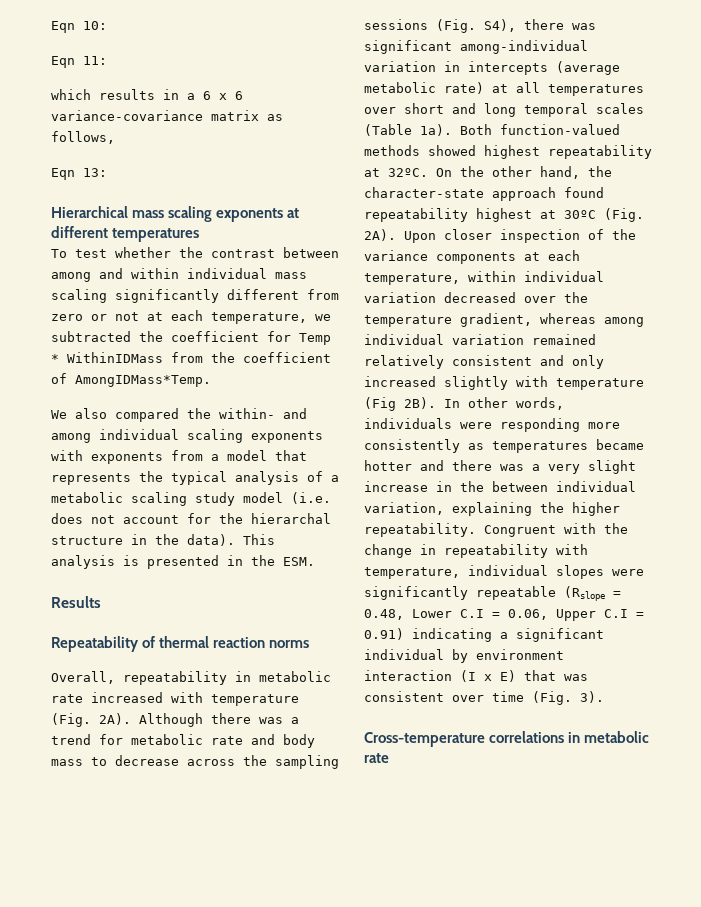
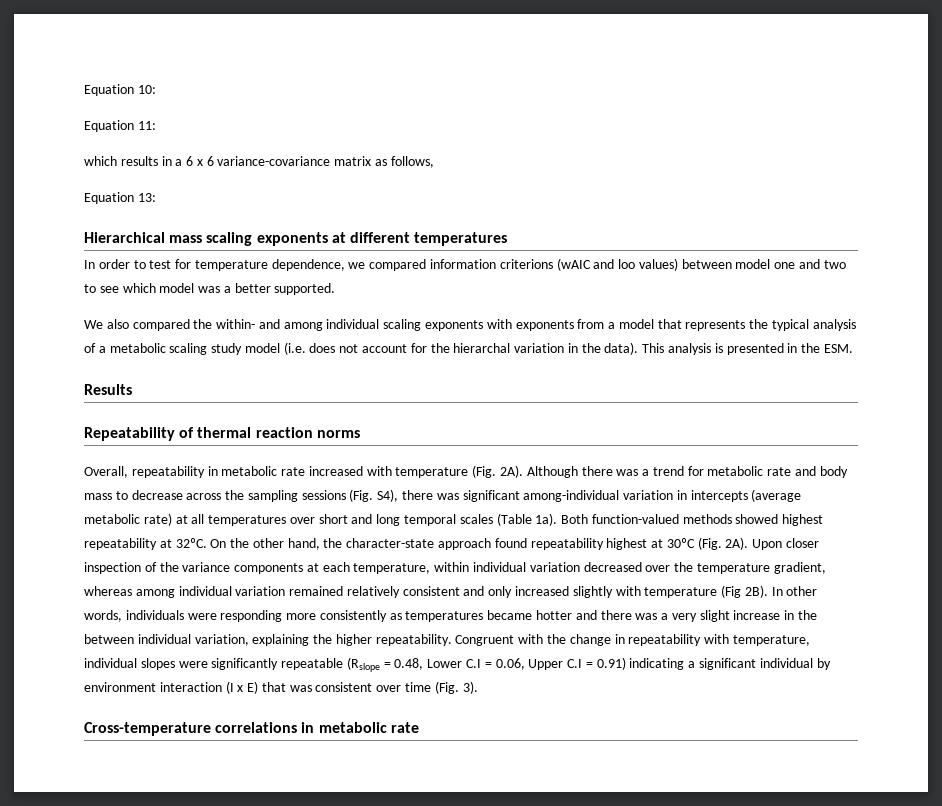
- Eqn 10:
+ Equation 10:
- Eqn 11:
+ Equation 11:
- Eqn 13:
+ Equation 13:
- To test whether the contrast between among and within individual mass scaling significantly different from zero or not at each temperature, we subtracted the coefficient for Temp * WithinIDMass from the coefficient of AmongIDMass*Temp.
+ In order to test for temperature dependence, we compared information criterions (wAIC and loo values) between model one and two to see which model was a better supported.
- We also compared the within- and among individual scaling exponents with exponents from a model that represents the typical analysis of a metabolic scaling study model (i.e. does not account for the hierarchal structure in the data).
+ We also compared the within- and among individual scaling exponents with exponents from a model that represents the typical analysis of a metabolic scaling study model (i.e. does not account for the hierarchal variation in the data).

